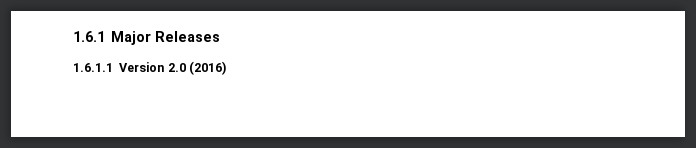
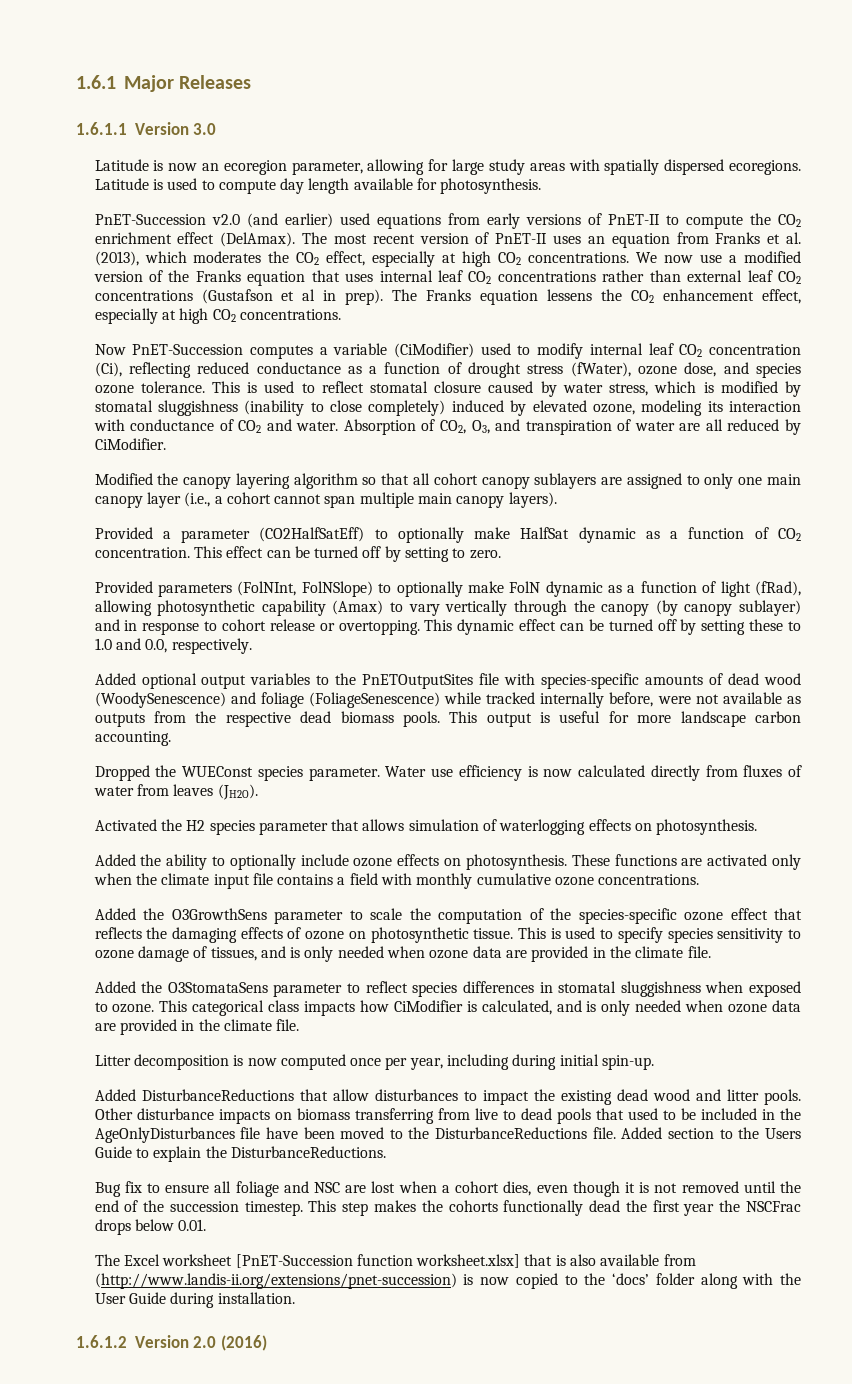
- 1.6.1.1 Version 2.0 (2016)
+ 1.6.1.1 Version 3.0
+ Latitude is now an ecoregion parameter, allowing for large study areas with spatially dispersed ecoregions. Latitude is used to compute day length available for photosynthesis.
+ PnET-Succession v2.0 (and earlier) used equations from early versions of PnET-II to compute the CO2 enrichment effect (DelAmax). The most recent version of PnET-II uses an equation from Franks et al. (2013), which moderates the CO2 effect, especially at high CO2 concentrations. We now use a modified version of the Franks equation that uses internal leaf CO2 concentrations rather than external leaf CO2 concentrations (Gustafson et al in prep). The Franks equation lessens the CO2 enhancement effect, especially at high CO2 concentrations.
+ Now PnET-Succession computes a variable (CiModifier) used to modify internal leaf CO2 concentration (Ci), reflecting reduced conductance as a function of drought stress (fWater), ozone dose, and species ozone tolerance. This is used to reflect stomatal closure caused by water stress, which is modified by stomatal sluggishness (inability to close completely) induced by elevated ozone, modeling its interaction with conductance of CO2 and water. Absorption of CO2, O3, and transpiration of water are all reduced by CiModifier.
+ Modified the canopy layering algorithm so that all cohort canopy sublayers are assigned to only one main canopy layer (i.e., a cohort cannot span multiple main canopy layers).
+ Provided a parameter (CO2HalfSatEff) to optionally make HalfSat dynamic as a function of CO2 concentration. This effect can be turned off by setting to zero.
+ Provided parameters (FolNInt, FolNSlope) to optionally make FolN dynamic as a function of light (fRad), allowing photosynthetic capability (Amax) to vary vertically through the canopy (by canopy sublayer) and in response to cohort release or overtopping. This dynamic effect can be turned off by setting these to 1.0 and 0.0, respectively.
+ Added optional output variables to the PnETOutputSites file with species-specific amounts of dead wood (WoodySenescence) and foliage (FoliageSenescence) while tracked internally before, were not available as outputs from the respective dead biomass pools. This output is useful for more landscape carbon accounting.
+ Dropped the WUEConst species parameter. Water use efficiency is now calculated directly from fluxes of water from leaves (JH2O).
+ Activated the H2 species parameter that allows simulation of waterlogging effects on photosynthesis.
+ Added the ability to optionally include ozone effects on photosynthesis. These functions are activated only when the climate input file contains a field with monthly cumulative ozone concentrations.
+ Added the O3GrowthSens parameter to scale the computation of the species-specific ozone effect that reflects the damaging effects of ozone on photosynthetic tissue. This is used to specify species sensitivity to ozone damage of tissues, and is only needed when ozone data are provided in the climate file.
+ Added the O3StomataSens parameter to reflect species differences in stomatal sluggishness when exposed to ozone. This categorical class impacts how CiModifier is calculated, and is only needed when ozone data are provided in the climate file.
+ Litter decomposition is now computed once per year, including during initial spin-up.
+ Added DisturbanceReductions that allow disturbances to impact the existing dead wood and litter pools. Other disturbance impacts on biomass transferring from live to dead pools that used to be included in the AgeOnlyDisturbances file have been moved to the DisturbanceReductions file. Added section to the Users Guide to explain the DisturbanceReductions.
+ Bug fix to ensure all foliage and NSC are lost when a cohort dies, even though it is not removed until the end of the succession timestep. This step makes the cohorts functionally dead the first year the NSCFrac drops below 0.01.
+ The Excel worksheet [PnET-Succession function worksheet.xlsx] that is also available from (http://www.landis-ii.org/extensions/pnet-succession) is now copied to the ‘docs’ folder along with the User Guide during installation.
+ 1.6.1.2 Version 2.0 (2016)

